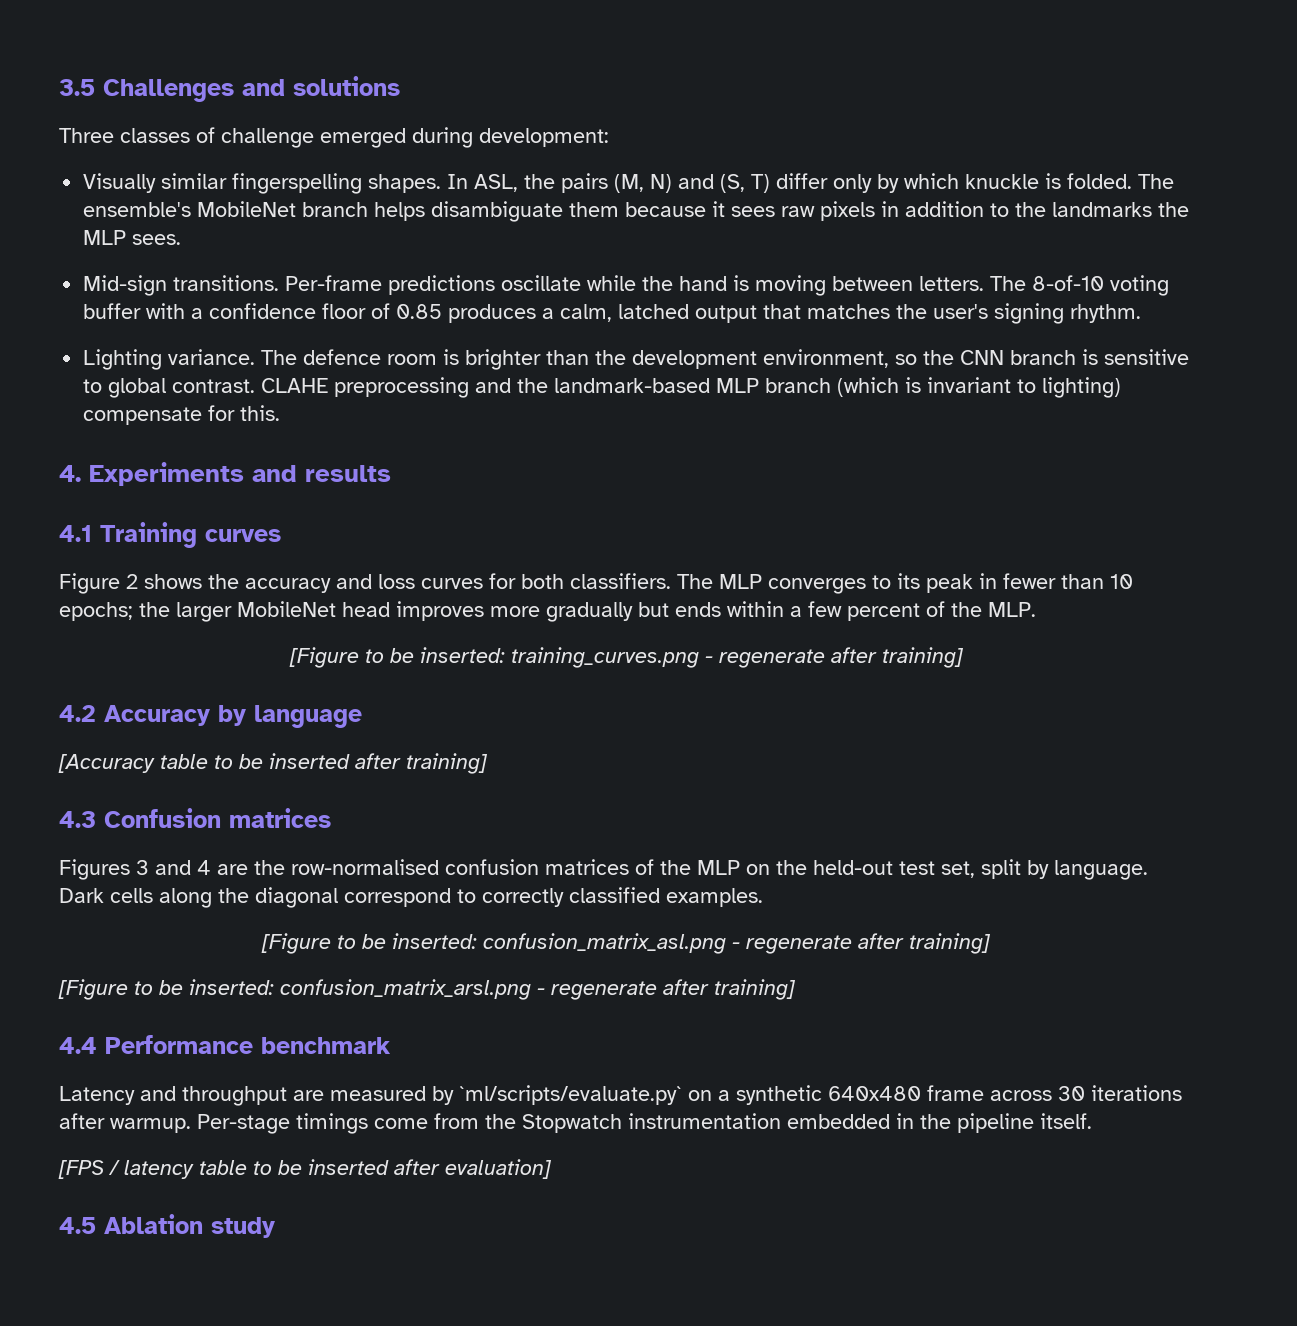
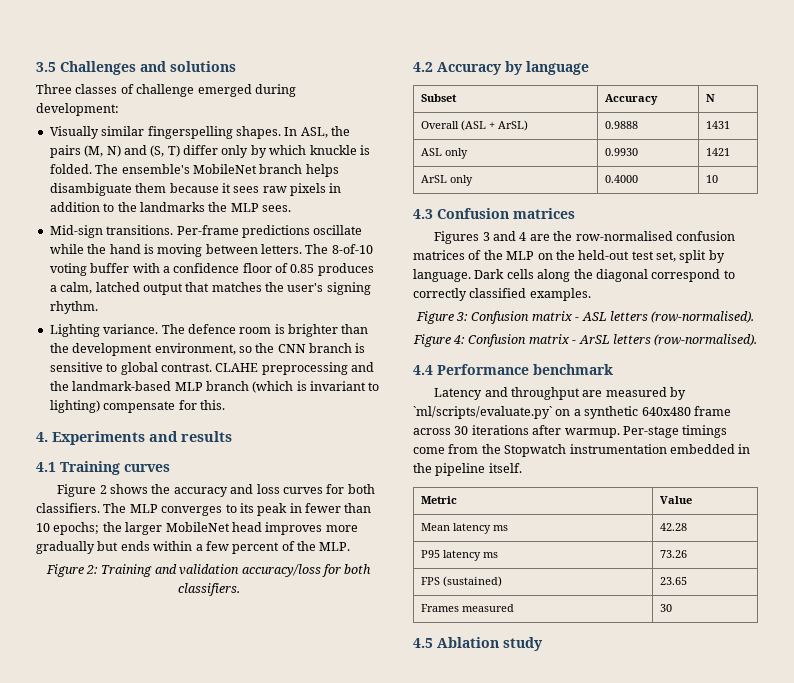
- [Figure to be inserted: training_curves.png - regenerate after training]
+ Figure 2: Training and validation accuracy/loss for both classifiers.
  4.2 Accuracy by language
- [Accuracy table to be inserted after training]
+ Subset | Accuracy | N
+ Overall (ASL + ArSL) | 0.9888 | 1431
+ ASL only | 0.9930 | 1421
+ ArSL only | 0.4000 | 10
- [Figure to be inserted: confusion_matrix_asl.png - regenerate after training]
- [Figure to be inserted: confusion_matrix_arsl.png - regenerate after training]
+ Figure 3: Confusion matrix - ASL letters (row-normalised).
+ Figure 4: Confusion matrix - ArSL letters (row-normalised).
- [FPS / latency table to be inserted after evaluation]
+ Metric | Value
+ Mean latency ms | 42.28
+ P95 latency ms | 73.26
+ FPS (sustained) | 23.65
+ Frames measured | 30

